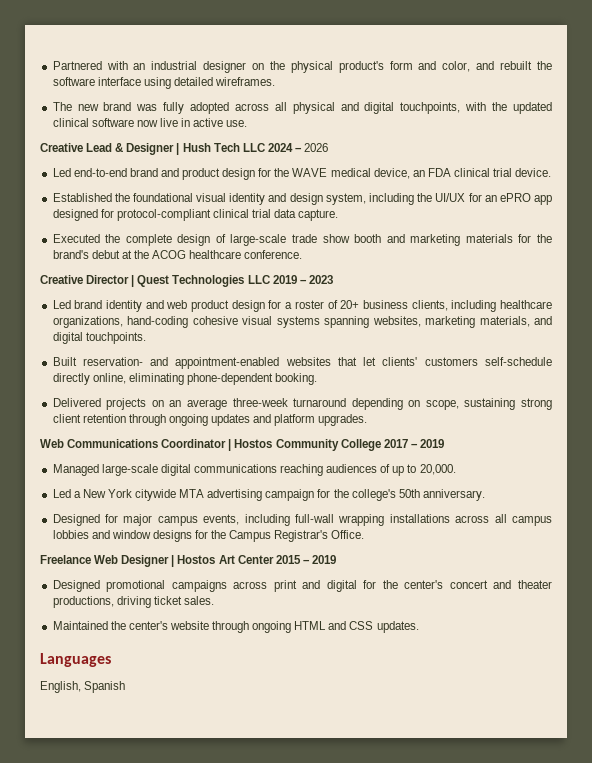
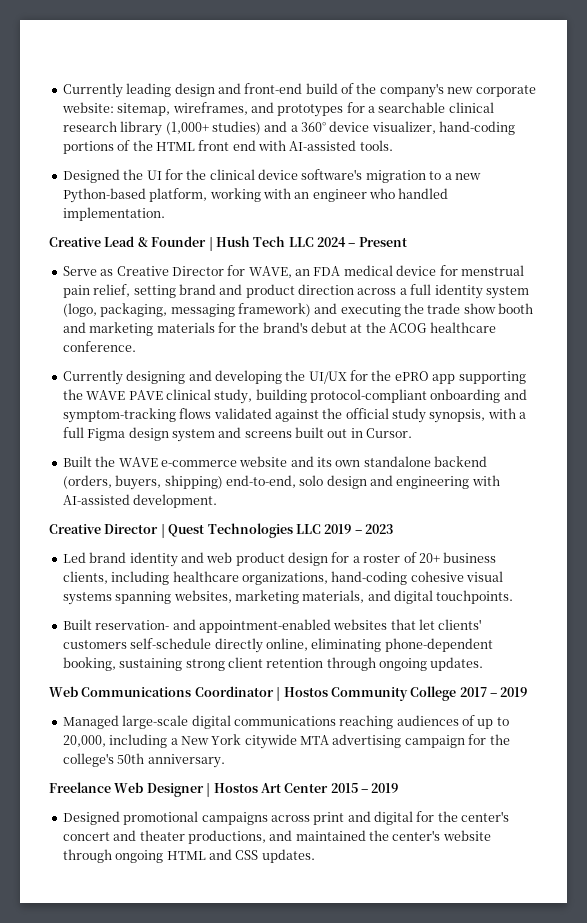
- Partnered with an industrial designer on the physical product's form and color, and rebuilt the software interface using detailed wireframes.
- The new brand was fully adopted across all physical and digital touchpoints, with the updated clinical software now live in active use.
+ Currently leading design and front-end build of the company's new corporate website: sitemap, wireframes, and prototypes for a searchable clinical research library (1,000+ studies) and a 360° device visualizer, hand-coding portions of the HTML front end with AI-assisted tools.
+ Designed the UI for the clinical device software's migration to a new Python-based platform, working with an engineer who handled implementation.
- Creative Lead & Designer | Hush Tech LLC 2024 – 2026
- Led end-to-end brand and product design for the WAVE medical device, an FDA clinical trial device.
- Established the foundational visual identity and design system, including the UI/UX for an ePRO app designed for protocol-compliant clinical trial data capture.
- Executed the complete design of large-scale trade show booth and marketing materials for the brand's debut at the ACOG healthcare conference.
+ Creative Lead & Founder | Hush Tech LLC 2024 – Present
+ Serve as Creative Director for WAVE, an FDA medical device for menstrual pain relief, setting brand and product direction across a full identity system (logo, packaging, messaging framework) and executing the trade show booth and marketing materials for the brand's debut at the ACOG healthcare conference.
+ Currently designing and developing the UI/UX for the ePRO app supporting the WAVE PAVE clinical study, building protocol-compliant onboarding and symptom-tracking flows validated against the official study synopsis, with a full Figma design system and screens built out in Cursor.
+ Built the WAVE e-commerce website and its own standalone backend (orders, buyers, shipping) end-to-end, solo design and engineering with AI-assisted development.
- Built reservation- and appointment-enabled websites that let clients' customers self-schedule directly online, eliminating phone-dependent booking.
- Delivered projects on an average three-week turnaround depending on scope, sustaining strong client retention through ongoing updates and platform upgrades.
+ Built reservation- and appointment-enabled websites that let clients' customers self-schedule directly online, eliminating phone-dependent booking, sustaining strong client retention through ongoing updates.
- Managed large-scale digital communications reaching audiences of up to 20,000.
- Led a New York citywide MTA advertising campaign for the college's 50th anniversary.
+ Managed large-scale digital communications reaching audiences of up to 20,000, including a New York citywide MTA advertising campaign for the college's 50th anniversary.
- Designed for major campus events, including full-wall wrapping installations across all campus lobbies and window designs for the Campus Registrar's Office.
- Designed promotional campaigns across print and digital for the center's concert and theater productions, driving ticket sales.
- Maintained the center's website through ongoing HTML and CSS updates.
+ Designed promotional campaigns across print and digital for the center's concert and theater productions, and maintained the center's website through ongoing HTML and CSS updates.
- Languages
- English, Spanish

